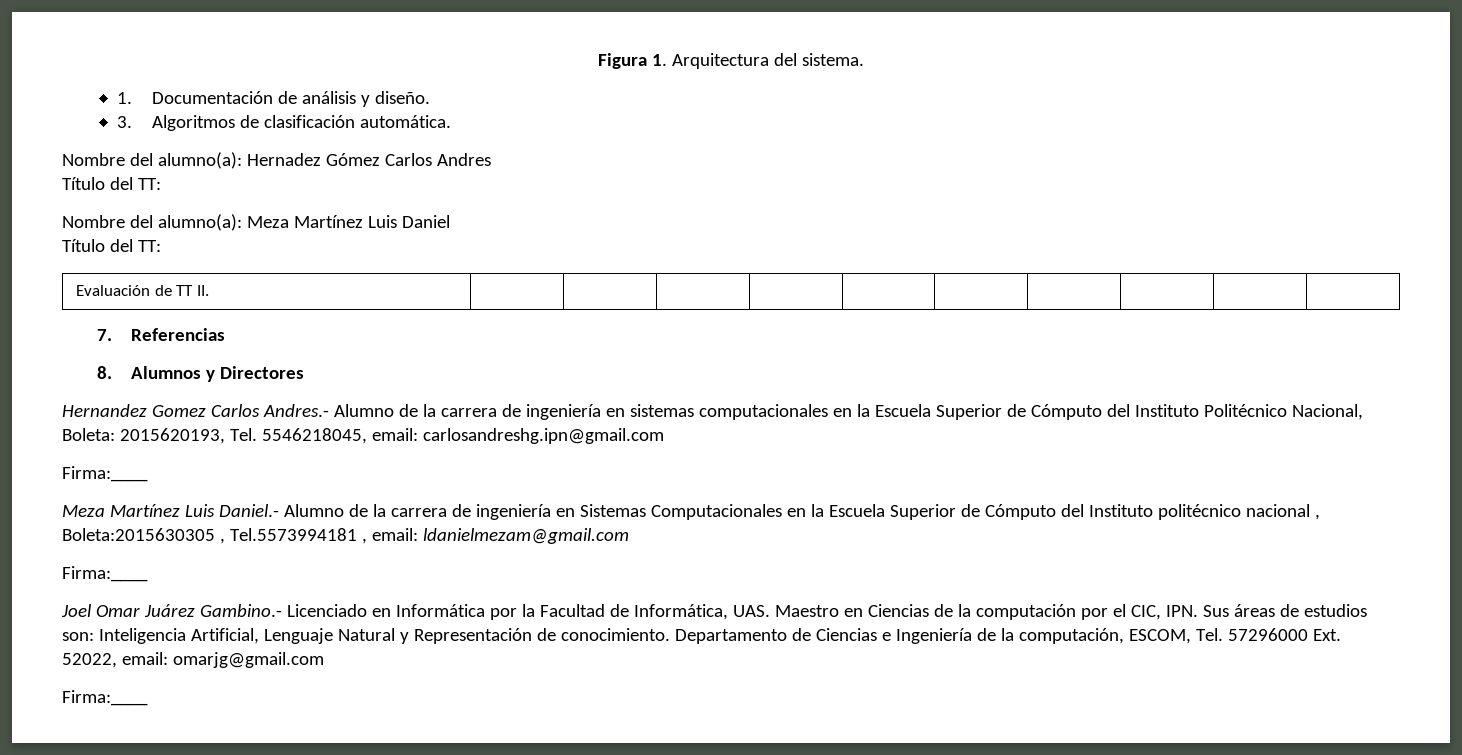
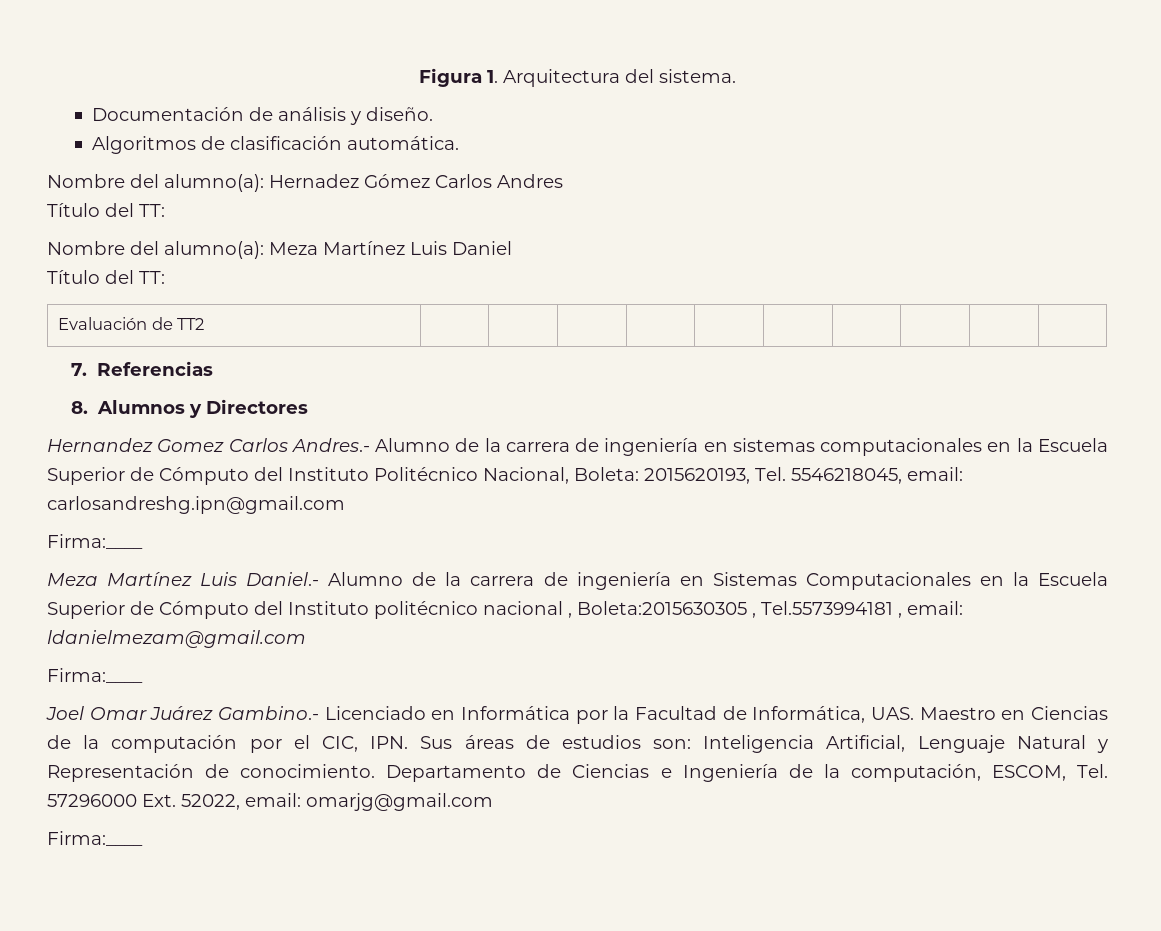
- 1. Documentación de análisis y diseño.
+ Documentación de análisis y diseño.
- 3. Algoritmos de clasificación automática.
+ Algoritmos de clasificación automática.
- Evaluación de TT II. | | | | | | | | | |
+ Evaluación de TT2 | | | | | | | | | |

